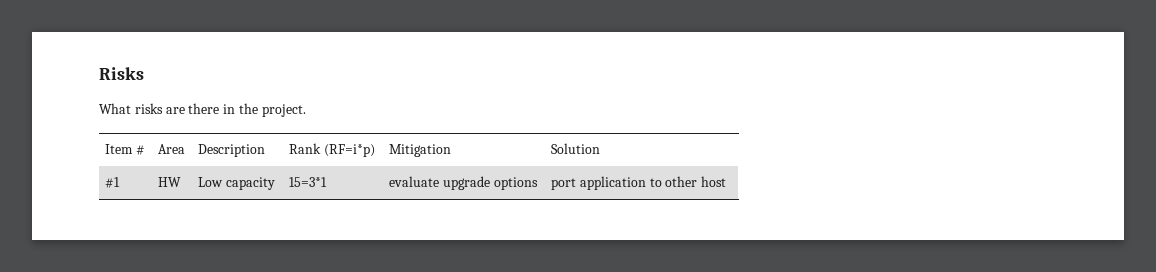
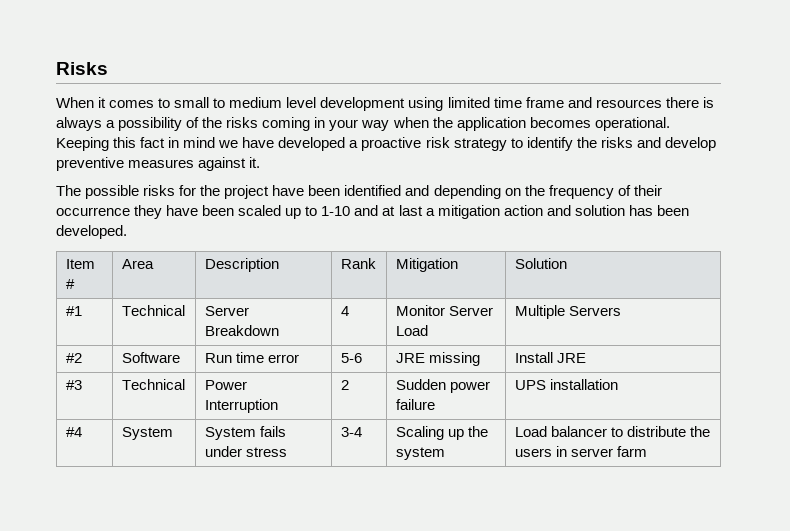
- What risks are there in the project.
+ When it comes to small to medium level development using limited time frame and resources there is always a possibility of the risks coming in your way when the application becomes operational. Keeping this fact in mind we have developed a proactive risk strategy to identify the risks and develop preventive measures against it.
+ The possible risks for the project have been identified and depending on the frequency of their occurrence they have been scaled up to 1-10 and at last a mitigation action and solution has been developed.
- Item # | Area | Description | Rank (RF=i*p) | Mitigation | Solution
+ Item # | Area | Description | Rank | Mitigation | Solution
- #1 | HW | Low capacity | 15=3*1 | evaluate upgrade options | port application to other host
+ #1 | Technical | Server Breakdown | 4 | Monitor Server Load | Multiple Servers
+ #2 | Software | Run time error | 5-6 | JRE missing | Install JRE
+ #3 | Technical | Power Interruption | 2 | Sudden power failure | UPS installation
+ #4 | System | System fails under stress | 3-4 | Scaling up the system | Load balancer to distribute the users in server farm

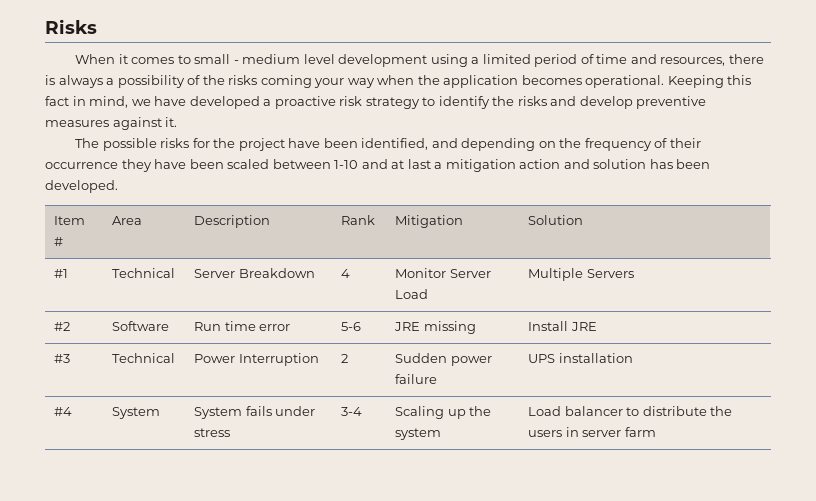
- When it comes to small to medium level development using limited time frame and resources there is always a possibility of the risks coming in your way when the application becomes operational.
+ When it comes to small - medium level development using a limited period of time and resources, there is always a possibility of the risks coming your way when the application becomes operational.
- Keeping this fact in mind we have developed a proactive risk strategy to identify the risks and develop preventive measures against it.
+ Keeping this fact in mind, we have developed a proactive risk strategy to identify the risks and develop preventive measures against it.
- The possible risks for the project have been identified and depending on the frequency of their occurrence they have been scaled up to 1-10 and at last a mitigation action and solution has been developed.
+ The possible risks for the project have been identified, and depending on the frequency of their occurrence they have been scaled between 1-10 and at last a mitigation action and solution has been developed.

